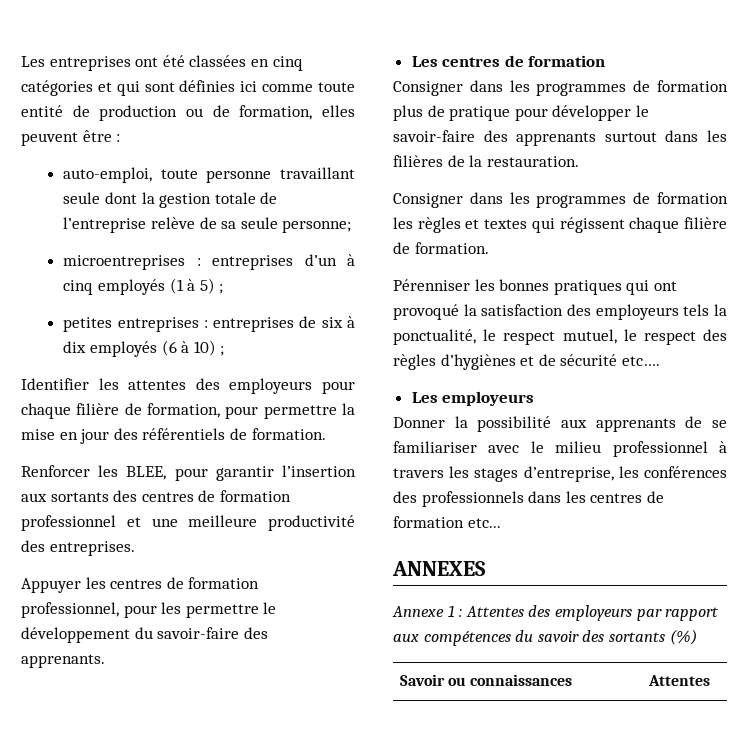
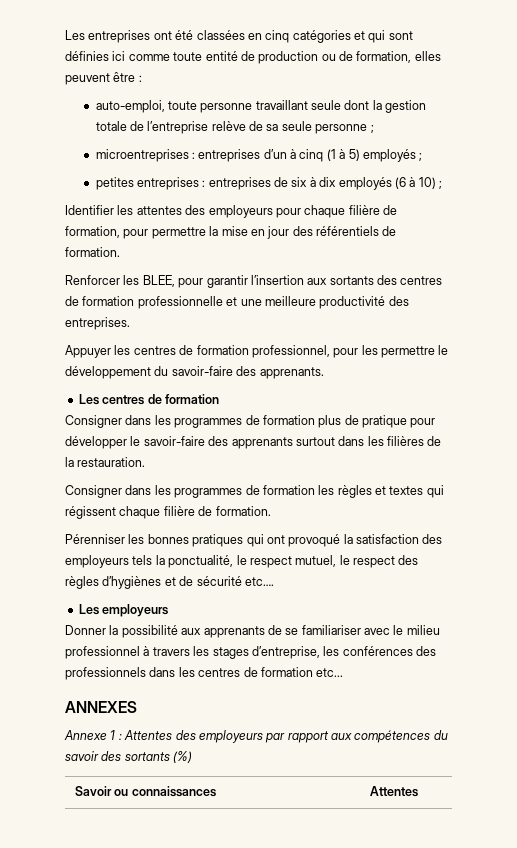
- auto-emploi, toute personne travaillant seule dont la gestion totale de l’entreprise relève de sa seule personne;
+ auto-emploi, toute personne travaillant seule dont la gestion totale de l’entreprise relève de sa seule personne ;
- microentreprises : entreprises d’un à cinq employés (1 à 5) ;
+ microentreprises : entreprises d’un à cinq (1 à 5) employés ;
- Renforcer les BLEE, pour garantir l’insertion aux sortants des centres de formation professionnel et une meilleure productivité des entreprises.
+ Renforcer les BLEE, pour garantir l’insertion aux sortants des centres de formation professionnelle et une meilleure productivité des entreprises.

